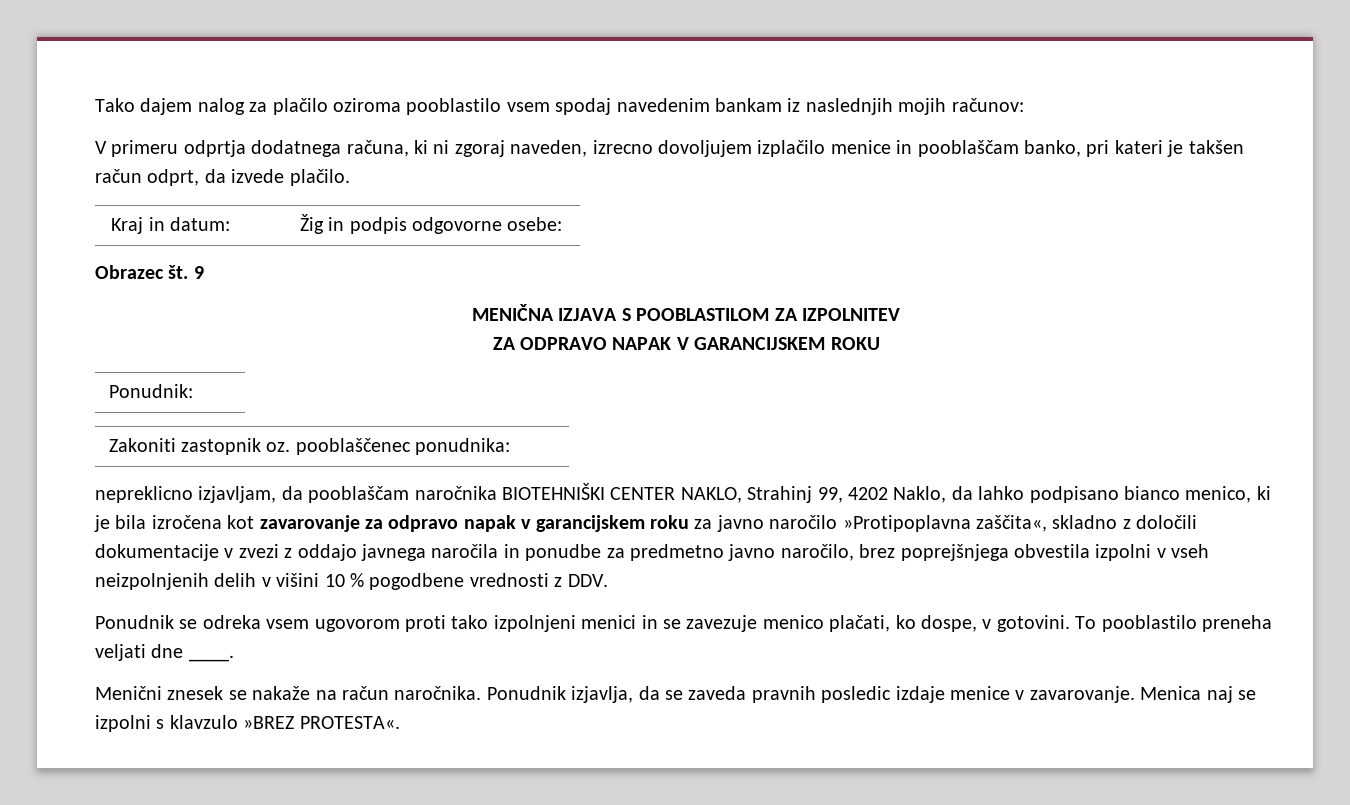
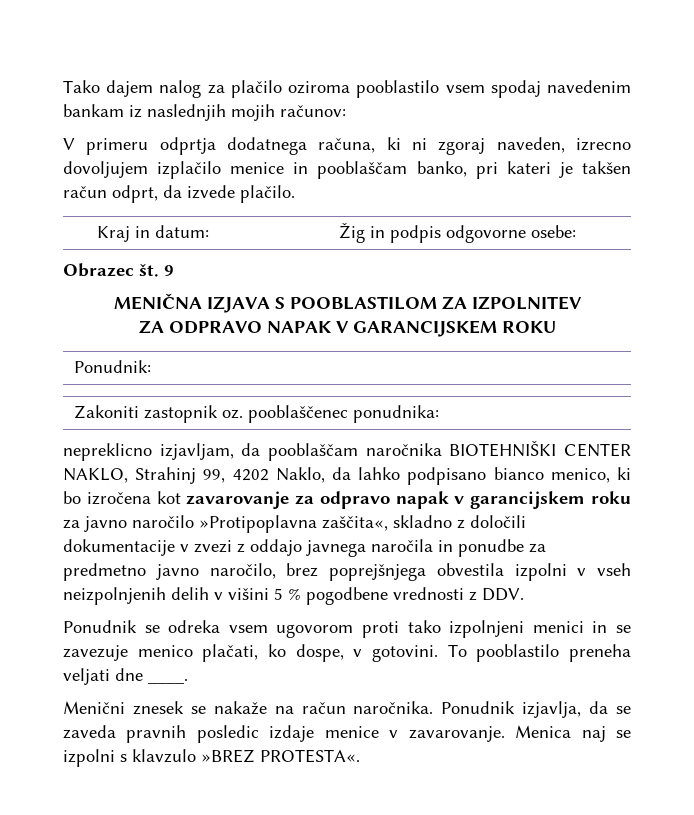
- nepreklicno izjavljam, da pooblaščam naročnika BIOTEHNIŠKI CENTER NAKLO, Strahinj 99, 4202 Naklo, da lahko podpisano bianco menico, ki je bila izročena kot zavarovanje za odpravo napak v garancijskem roku za javno naročilo »Protipoplavna zaščita«, skladno z določili dokumentacije v zvezi z oddajo javnega naročila in ponudbe za predmetno javno naročilo, brez poprejšnjega obvestila izpolni v vseh neizpolnjenih delih v višini 10 % pogodbene vrednosti z DDV.
+ nepreklicno izjavljam, da pooblaščam naročnika BIOTEHNIŠKI CENTER NAKLO, Strahinj 99, 4202 Naklo, da lahko podpisano bianco menico, ki bo izročena kot zavarovanje za odpravo napak v garancijskem roku za javno naročilo »Protipoplavna zaščita«, skladno z določili dokumentacije v zvezi z oddajo javnega naročila in ponudbe za predmetno javno naročilo, brez poprejšnjega obvestila izpolni v vseh neizpolnjenih delih v višini 5 % pogodbene vrednosti z DDV.

